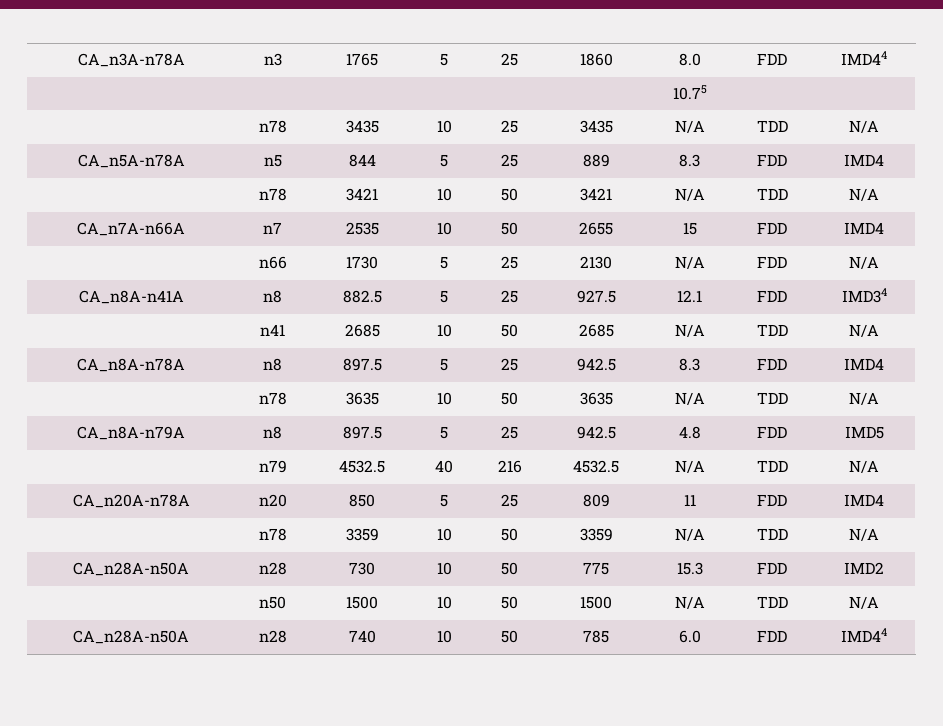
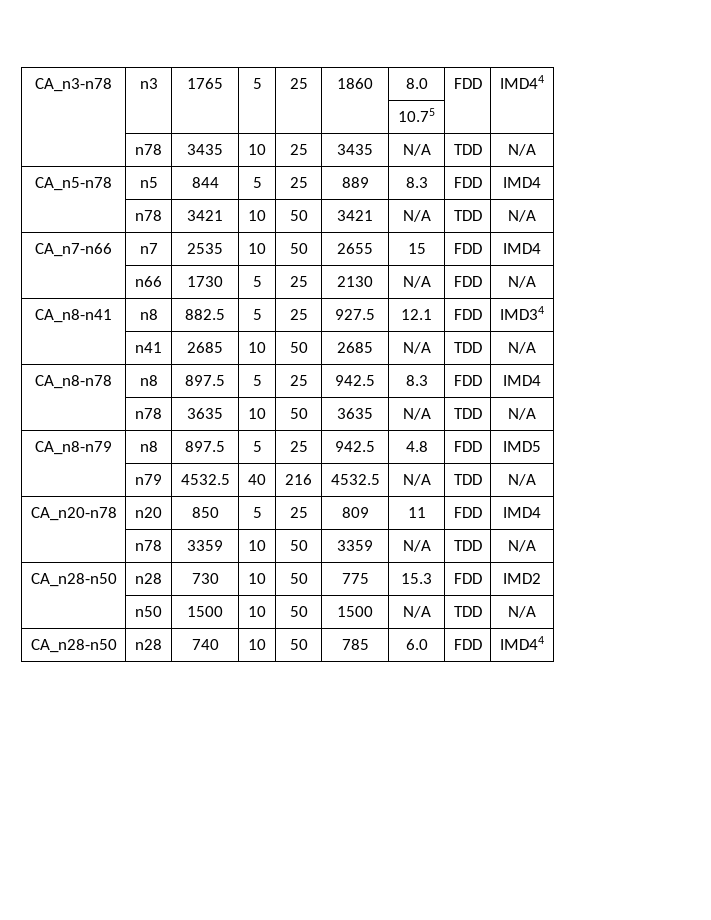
- CA_n3A-n78A | n3 | 1765 | 5 | 25 | 1860 | 8.0 | FDD | IMD44
+ CA_n3-n78 | n3 | 1765 | 5 | 25 | 1860 | 8.0 | FDD | IMD44
- CA_n5A-n78A | n5 | 844 | 5 | 25 | 889 | 8.3 | FDD | IMD4
+ CA_n5-n78 | n5 | 844 | 5 | 25 | 889 | 8.3 | FDD | IMD4
- CA_n7A-n66A | n7 | 2535 | 10 | 50 | 2655 | 15 | FDD | IMD4
+ CA_n7-n66 | n7 | 2535 | 10 | 50 | 2655 | 15 | FDD | IMD4
- CA_n8A-n41A | n8 | 882.5 | 5 | 25 | 927.5 | 12.1 | FDD | IMD34
+ CA_n8-n41 | n8 | 882.5 | 5 | 25 | 927.5 | 12.1 | FDD | IMD34
- CA_n8A-n78A | n8 | 897.5 | 5 | 25 | 942.5 | 8.3 | FDD | IMD4
+ CA_n8-n78 | n8 | 897.5 | 5 | 25 | 942.5 | 8.3 | FDD | IMD4
- CA_n8A-n79A | n8 | 897.5 | 5 | 25 | 942.5 | 4.8 | FDD | IMD5
+ CA_n8-n79 | n8 | 897.5 | 5 | 25 | 942.5 | 4.8 | FDD | IMD5
- CA_n20A-n78A | n20 | 850 | 5 | 25 | 809 | 11 | FDD | IMD4
+ CA_n20-n78 | n20 | 850 | 5 | 25 | 809 | 11 | FDD | IMD4
- CA_n28A-n50A | n28 | 730 | 10 | 50 | 775 | 15.3 | FDD | IMD2
+ CA_n28-n50 | n28 | 730 | 10 | 50 | 775 | 15.3 | FDD | IMD2
- CA_n28A-n50A | n28 | 740 | 10 | 50 | 785 | 6.0 | FDD | IMD44
+ CA_n28-n50 | n28 | 740 | 10 | 50 | 785 | 6.0 | FDD | IMD44

